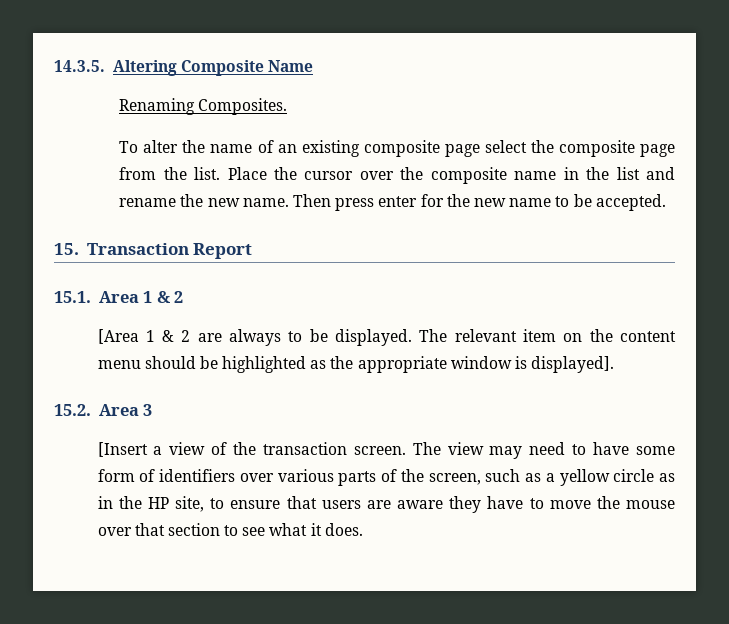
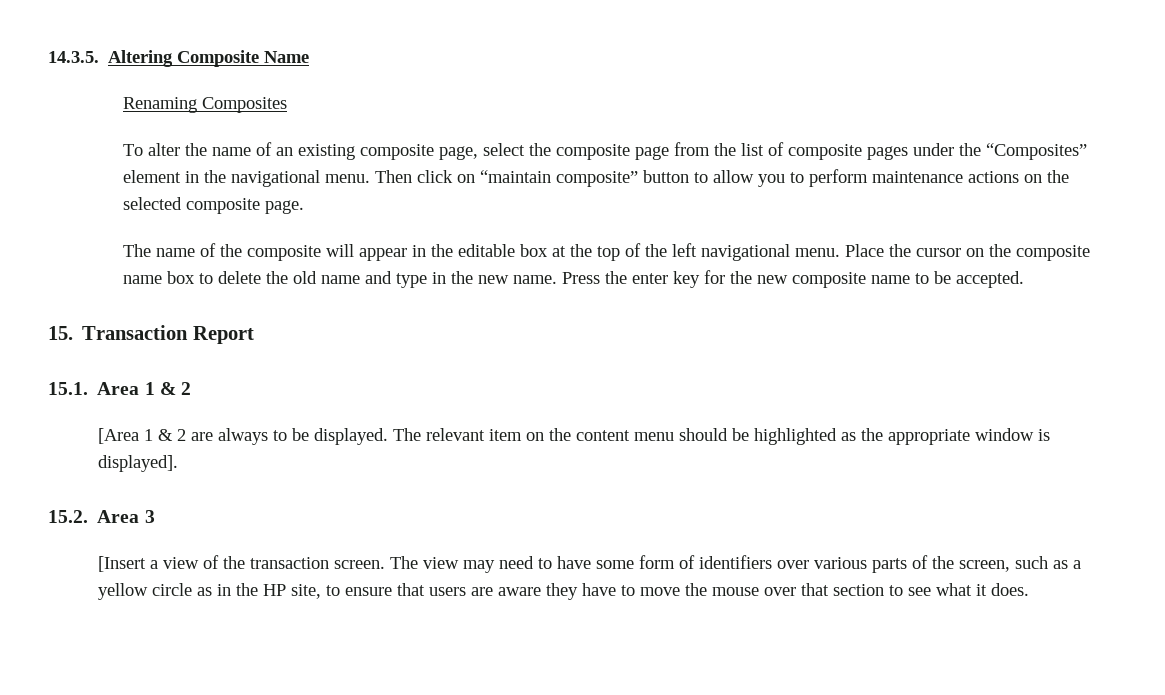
- Renaming Composites.
+ Renaming Composites
- To alter the name of an existing composite page select the composite page from the list.
+ To alter the name of an existing composite page, select the composite page from the list of composite pages under the “Composites” element in the navigational menu. Then click on “maintain composite” button to allow you to perform maintenance actions on the selected composite page.
+ The name of the composite will appear in the editable box at the top of the left navigational menu.
- Place the cursor over the composite name in the list and rename the new name. Then press enter for the new name to be accepted.
+ Place the cursor on the composite name box to delete the old name and type in the new name. Press the enter key for the new composite name to be accepted.

